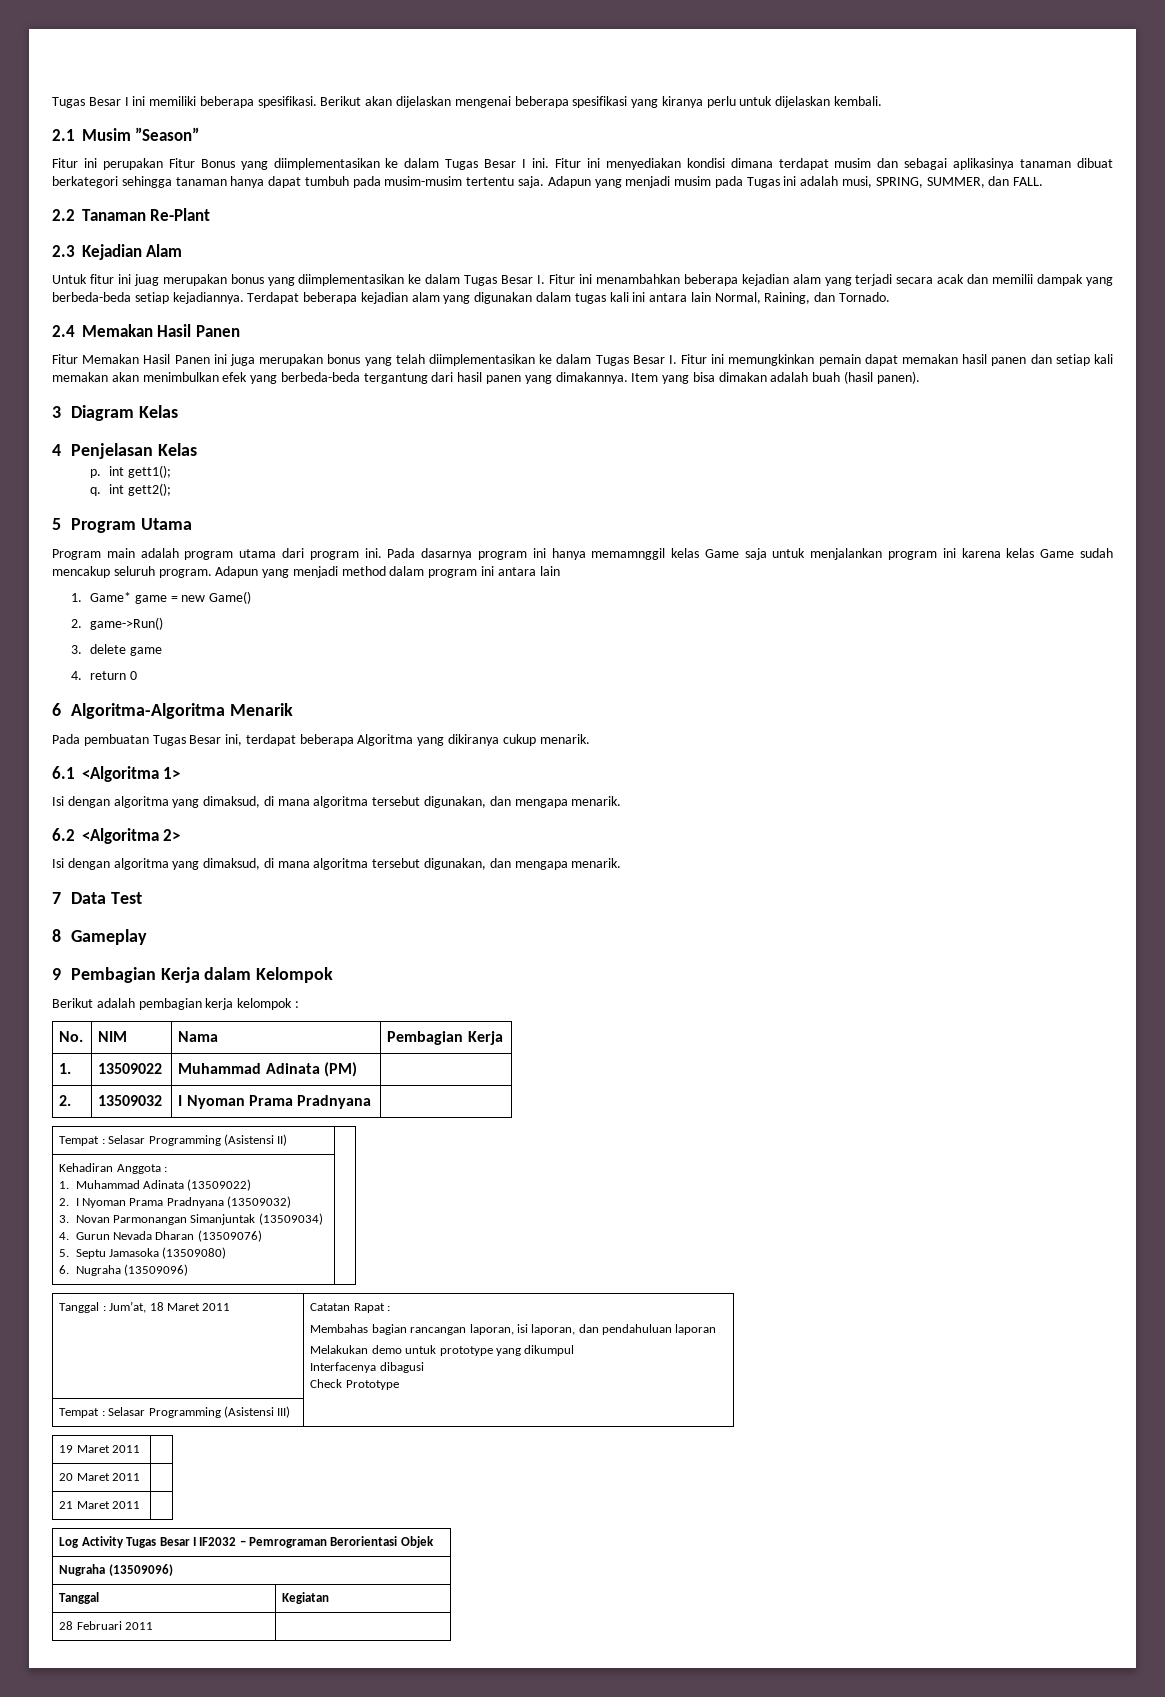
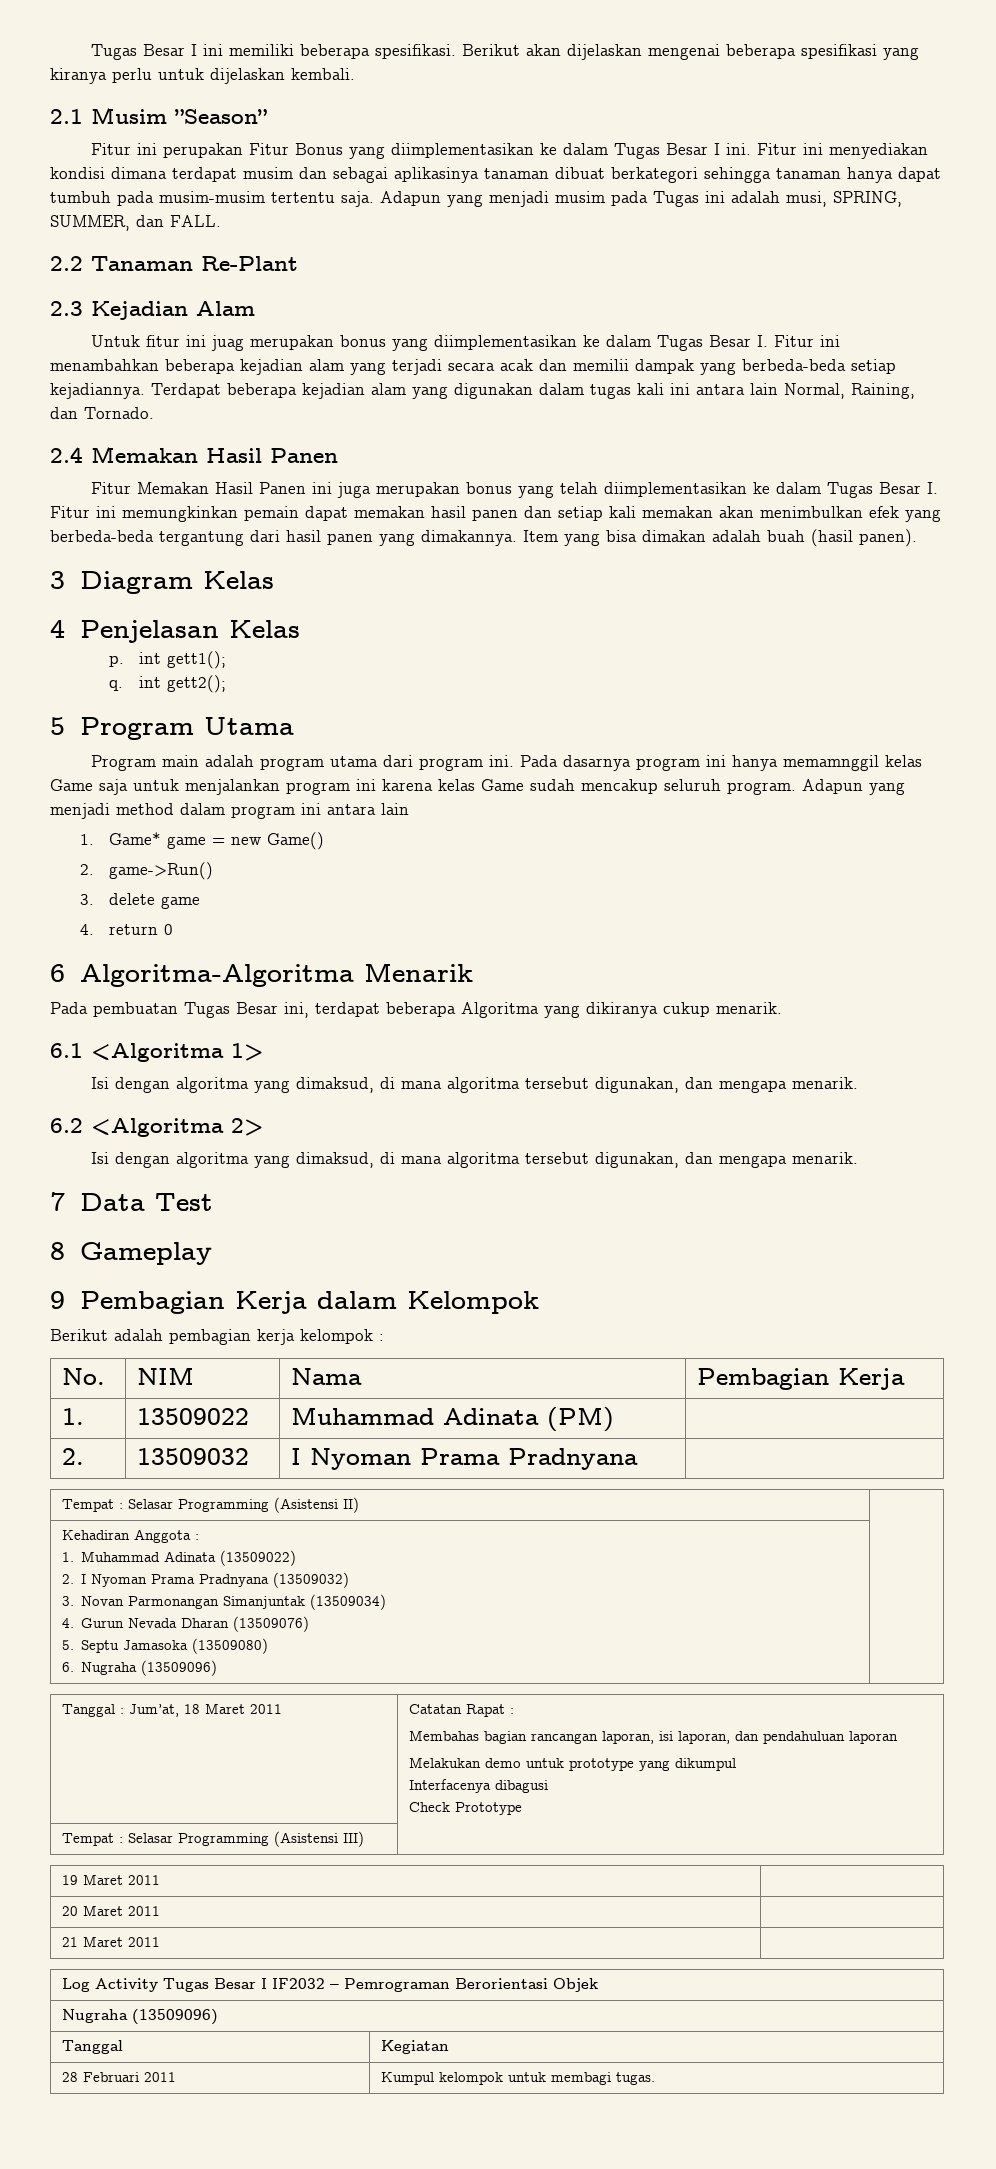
- 28 Februari 2011 |
+ 28 Februari 2011 | Kumpul kelompok untuk membagi tugas.

